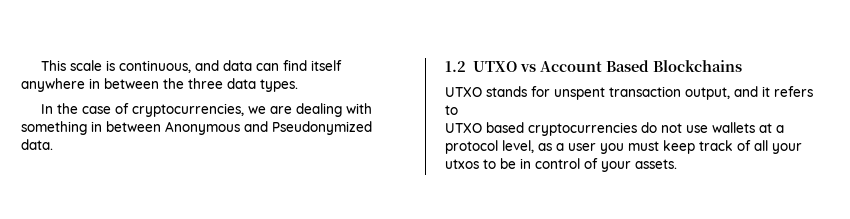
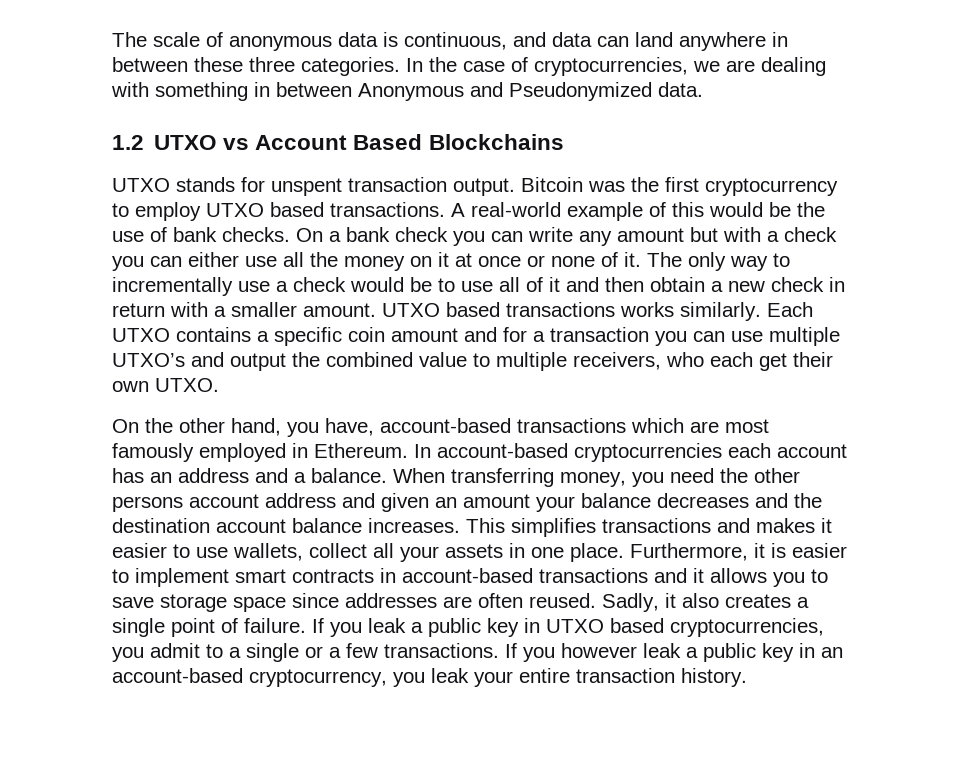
- This scale is continuous, and data can find itself anywhere in between the three data types.
- In the case of cryptocurrencies, we are dealing with something in between Anonymous and Pseudonymized data.
+ The scale of anonymous data is continuous, and data can land anywhere in between these three categories. In the case of cryptocurrencies, we are dealing with something in between Anonymous and Pseudonymized data.
- UTXO stands for unspent transaction output, and it refers to
- UTXO based cryptocurrencies do not use wallets at a protocol level, as a user you must keep track of all your utxos to be in control of your assets.
+ UTXO stands for unspent transaction output. Bitcoin was the first cryptocurrency to employ UTXO based transactions. A real-world example of this would be the use of bank checks. On a bank check you can write any amount but with a check you can either use all the money on it at once or none of it. The only way to incrementally use a check would be to use all of it and then obtain a new check in return with a smaller amount. UTXO based transactions works similarly. Each UTXO contains a specific coin amount and for a transaction you can use multiple UTXO’s and output the combined value to multiple receivers, who each get their own UTXO.
+ On the other hand, you have, account-based transactions which are most famously employed in Ethereum. In account-based cryptocurrencies each account has an address and a balance. When transferring money, you need the other persons account address and given an amount your balance decreases and the destination account balance increases. This simplifies transactions and makes it easier to use wallets, collect all your assets in one place. Furthermore, it is easier to implement smart contracts in account-based transactions and it allows you to save storage space since addresses are often reused. Sadly, it also creates a single point of failure. If you leak a public key in UTXO based cryptocurrencies, you admit to a single or a few transactions. If you however leak a public key in an account-based cryptocurrency, you leak your entire transaction history.

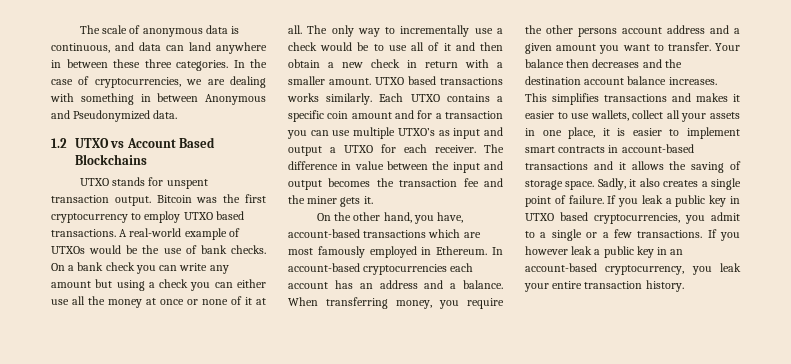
- A real-world example of this would be the use of bank checks.
+ A real-world example of UTXOs would be the use of bank checks.
- On a bank check you can write any amount but with a check you can either use all the money on it at once or none of it.
+ On a bank check you can write any amount but using a check you can either use all the money at once or none of it at all.
- Each UTXO contains a specific coin amount and for a transaction you can use multiple UTXO’s and output the combined value to multiple receivers, who each get their own UTXO.
+ Each UTXO contains a specific coin amount and for a transaction you can use multiple UTXO’s as input and output a UTXO for each receiver. The difference in value between the input and output becomes the transaction fee and the miner gets it.
- When transferring money, you need the other persons account address and given an amount your balance decreases and the destination account balance increases.
+ When transferring money, you require the other persons account address and a given amount you want to transfer. Your balance then decreases and the destination account balance increases.
- This simplifies transactions and makes it easier to use wallets, collect all your assets in one place. Furthermore, it is easier to implement smart contracts in account-based transactions and it allows you to save storage space since addresses are often reused.
+ This simplifies transactions and makes it easier to use wallets, collect all your assets in one place, it is easier to implement smart contracts in account-based transactions and it allows the saving of storage space.

